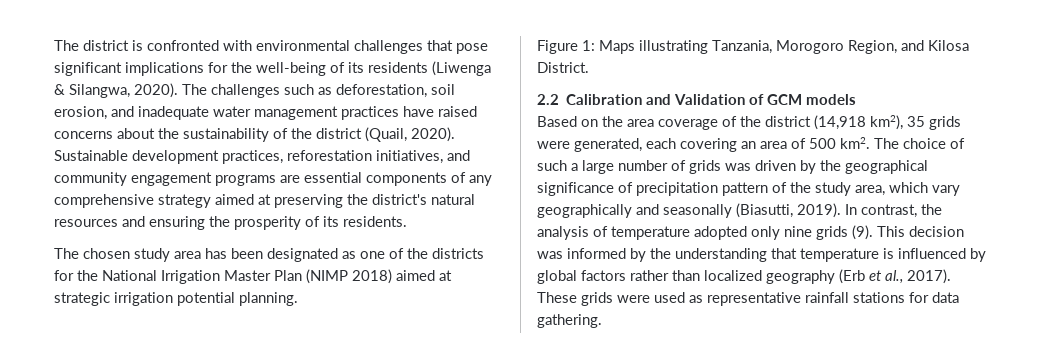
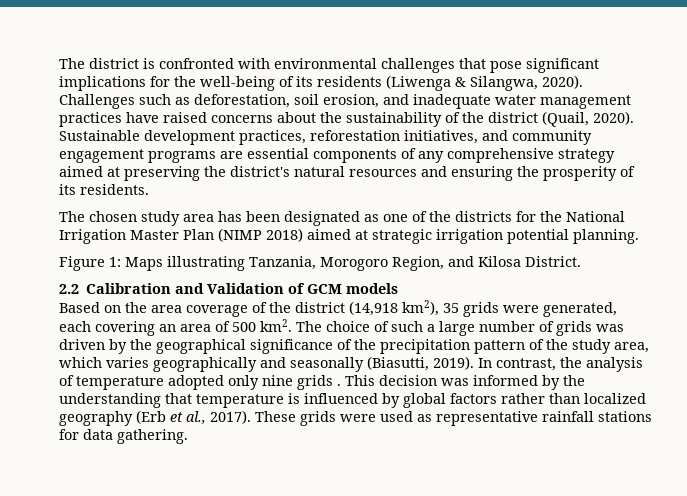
- The challenges such as deforestation, soil erosion, and inadequate water management practices have raised concerns about the sustainability of the district (Quail, 2020).
+ Challenges such as deforestation, soil erosion, and inadequate water management practices have raised concerns about the sustainability of the district (Quail, 2020).
- The choice of such a large number of grids was driven by the geographical significance of precipitation pattern of the study area, which vary geographically and seasonally (Biasutti, 2019).
+ The choice of such a large number of grids was driven by the geographical significance of the precipitation pattern of the study area, which varies geographically and seasonally (Biasutti, 2019).
- In contrast, the analysis of temperature adopted only nine grids (9).
+ In contrast, the analysis of temperature adopted only nine grids .

